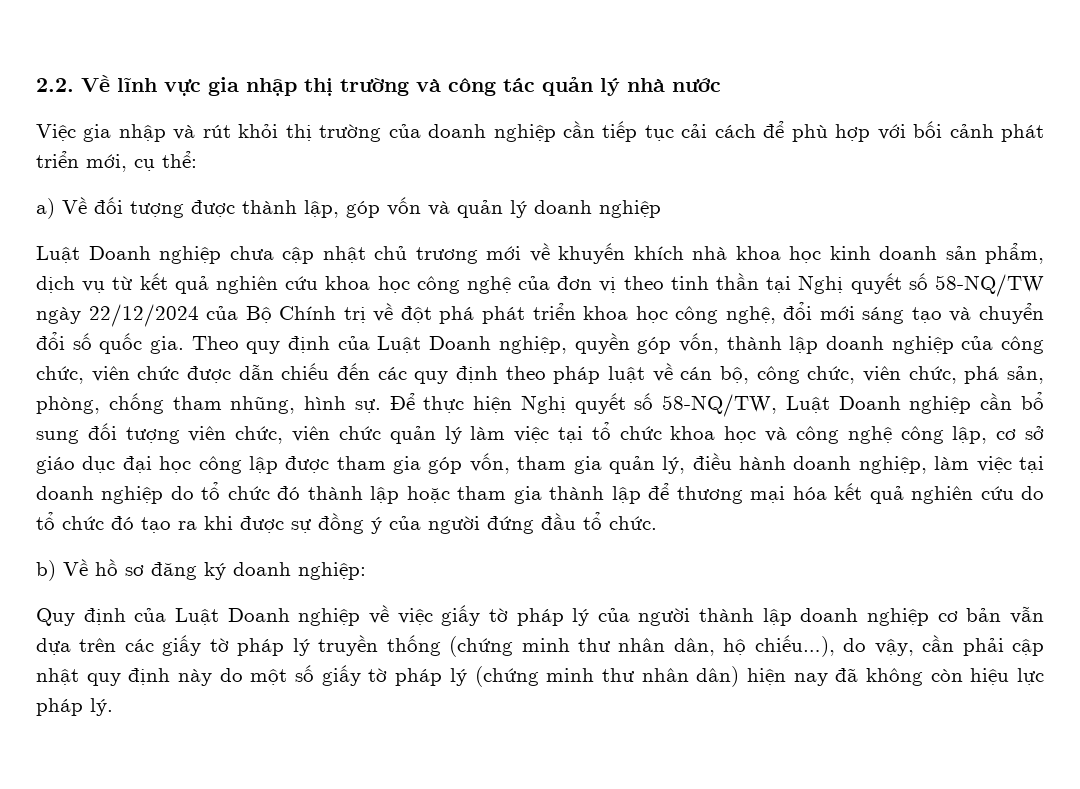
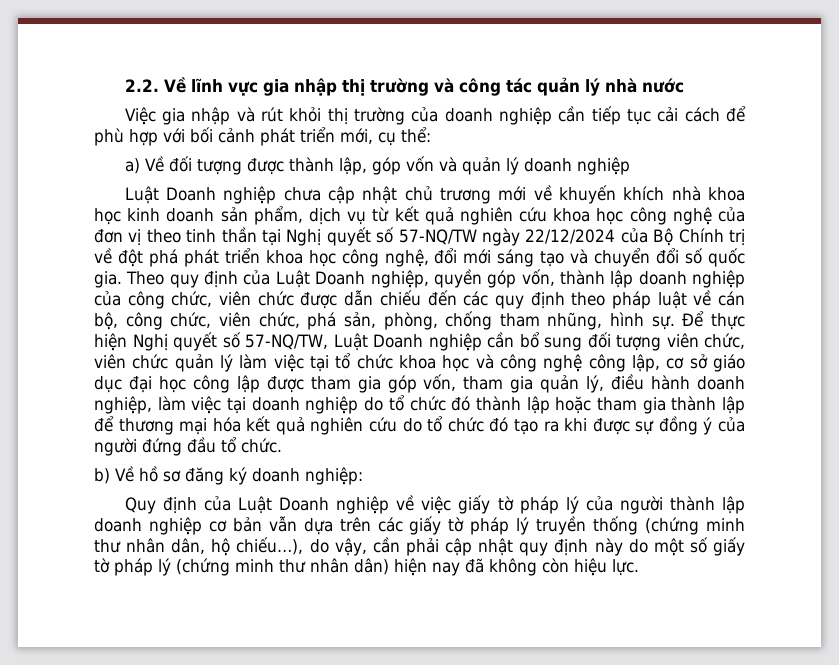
- Luật Doanh nghiệp chưa cập nhật chủ trương mới về khuyến khích nhà khoa học kinh doanh sản phẩm, dịch vụ từ kết quả nghiên cứu khoa học công nghệ của đơn vị theo tinh thần tại Nghị quyết số 58-NQ/TW ngày 22/12/2024 của Bộ Chính trị về đột phá phát triển khoa học công nghệ, đổi mới sáng tạo và chuyển đổi số quốc gia.
+ Luật Doanh nghiệp chưa cập nhật chủ trương mới về khuyến khích nhà khoa học kinh doanh sản phẩm, dịch vụ từ kết quả nghiên cứu khoa học công nghệ của đơn vị theo tinh thần tại Nghị quyết số 57-NQ/TW ngày 22/12/2024 của Bộ Chính trị về đột phá phát triển khoa học công nghệ, đổi mới sáng tạo và chuyển đổi số quốc gia.
- Để thực hiện Nghị quyết số 58-NQ/TW, Luật Doanh nghiệp cần bổ sung đối tượng viên chức, viên chức quản lý làm việc tại tổ chức khoa học và công nghệ công lập, cơ sở giáo dục đại học công lập được tham gia góp vốn, tham gia quản lý, điều hành doanh nghiệp, làm việc tại doanh nghiệp do tổ chức đó thành lập hoặc tham gia thành lập để thương mại hóa kết quả nghiên cứu do tổ chức đó tạo ra khi được sự đồng ý của người đứng đầu tổ chức.
+ Để thực hiện Nghị quyết số 57-NQ/TW, Luật Doanh nghiệp cần bổ sung đối tượng viên chức, viên chức quản lý làm việc tại tổ chức khoa học và công nghệ công lập, cơ sở giáo dục đại học công lập được tham gia góp vốn, tham gia quản lý, điều hành doanh nghiệp, làm việc tại doanh nghiệp do tổ chức đó thành lập hoặc tham gia thành lập để thương mại hóa kết quả nghiên cứu do tổ chức đó tạo ra khi được sự đồng ý của người đứng đầu tổ chức.
- Quy định của Luật Doanh nghiệp về việc giấy tờ pháp lý của người thành lập doanh nghiệp cơ bản vẫn dựa trên các giấy tờ pháp lý truyền thống (chứng minh thư nhân dân, hộ chiếu…), do vậy, cần phải cập nhật quy định này do một số giấy tờ pháp lý (chứng minh thư nhân dân) hiện nay đã không còn hiệu lực pháp lý.
+ Quy định của Luật Doanh nghiệp về việc giấy tờ pháp lý của người thành lập doanh nghiệp cơ bản vẫn dựa trên các giấy tờ pháp lý truyền thống (chứng minh thư nhân dân, hộ chiếu…), do vậy, cần phải cập nhật quy định này do một số giấy tờ pháp lý (chứng minh thư nhân dân) hiện nay đã không còn hiệu lực.

